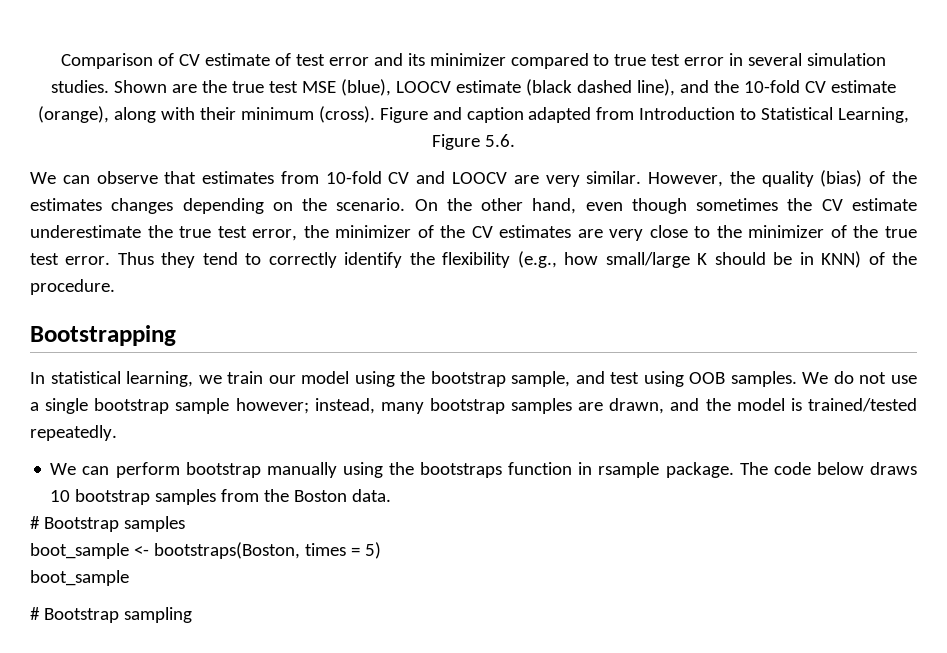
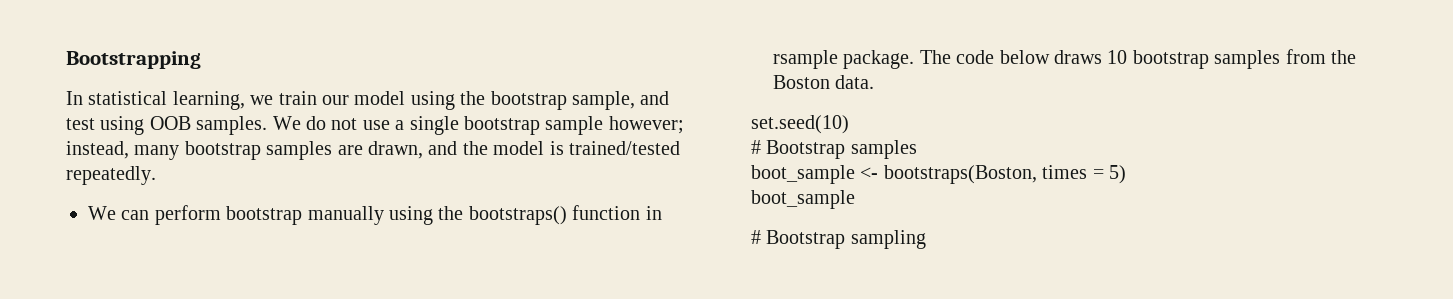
- Comparison of CV estimate of test error and its minimizer compared to true test error in several simulation studies. Shown are the true test MSE (blue), LOOCV estimate (black dashed line), and the 10-fold CV estimate (orange), along with their minimum (cross). Figure and caption adapted from Introduction to Statistical Learning, Figure 5.6.
- We can observe that estimates from 10-fold CV and LOOCV are very similar. However, the quality (bias) of the estimates changes depending on the scenario. On the other hand, even though sometimes the CV estimate underestimate the true test error, the minimizer of the CV estimates are very close to the minimizer of the true test error. Thus they tend to correctly identify the flexibility (e.g., how small/large K should be in KNN) of the procedure.
- We can perform bootstrap manually using the bootstraps function in rsample package.
+ We can perform bootstrap manually using the bootstraps() function in rsample package.
+ set.seed(10)

